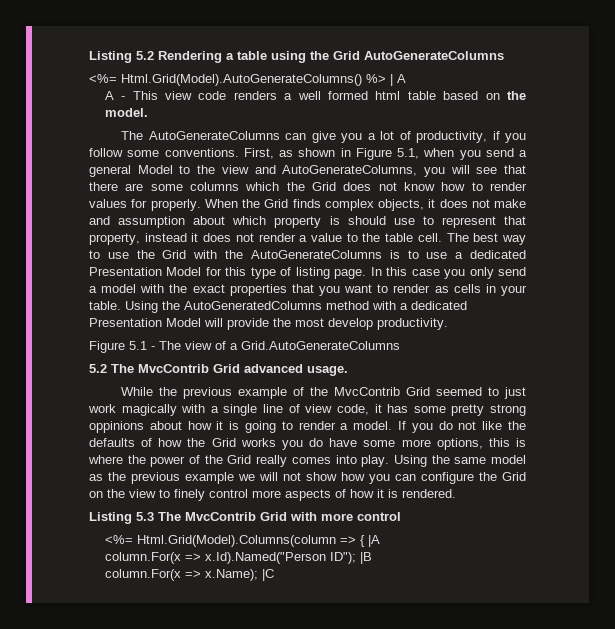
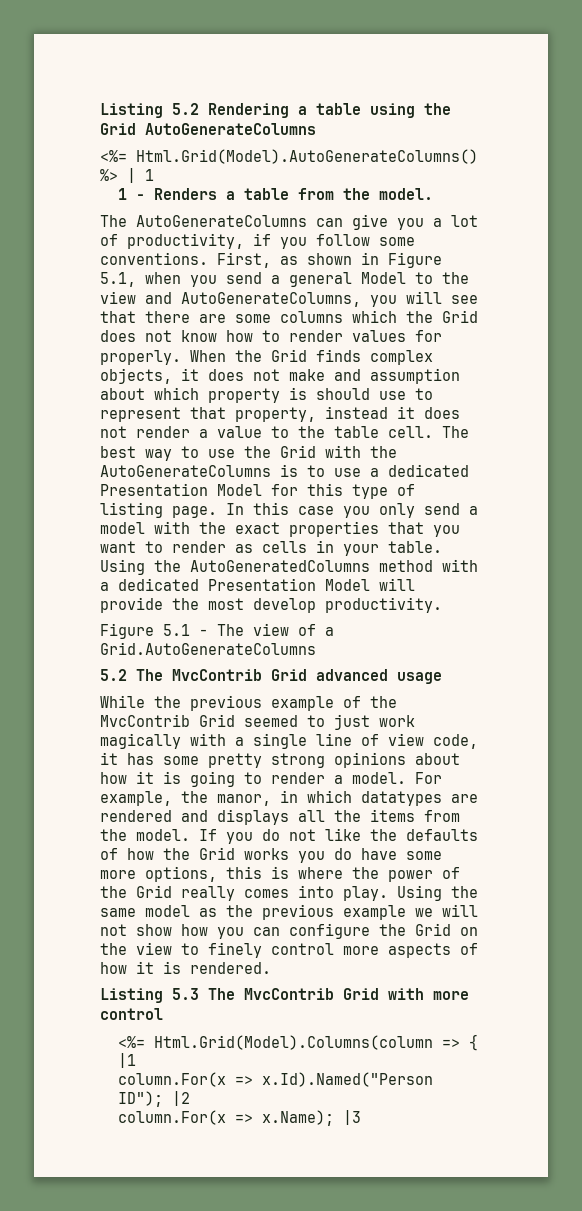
- <%= Html.Grid(Model).AutoGenerateColumns() %> | A
- A - This view code renders a well formed html table based on the model.
+ <%= Html.Grid(Model).AutoGenerateColumns() %> | 1
+ 1 - Renders a table from the model.
- 5.2 The MvcContrib Grid advanced usage.
+ 5.2 The MvcContrib Grid advanced usage
- While the previous example of the MvcContrib Grid seemed to just work magically with a single line of view code, it has some pretty strong oppinions about how it is going to render a model.
+ While the previous example of the MvcContrib Grid seemed to just work magically with a single line of view code, it has some pretty strong opinions about how it is going to render a model.
+ For example, the manor, in which datatypes are rendered and displays all the items from the model.
- <%= Html.Grid(Model).Columns(column => { |A
+ <%= Html.Grid(Model).Columns(column => { |1
- column.For(x => x.Id).Named("Person ID"); |B
+ column.For(x => x.Id).Named("Person ID"); |2
- column.For(x => x.Name); |C
+ column.For(x => x.Name); |3

